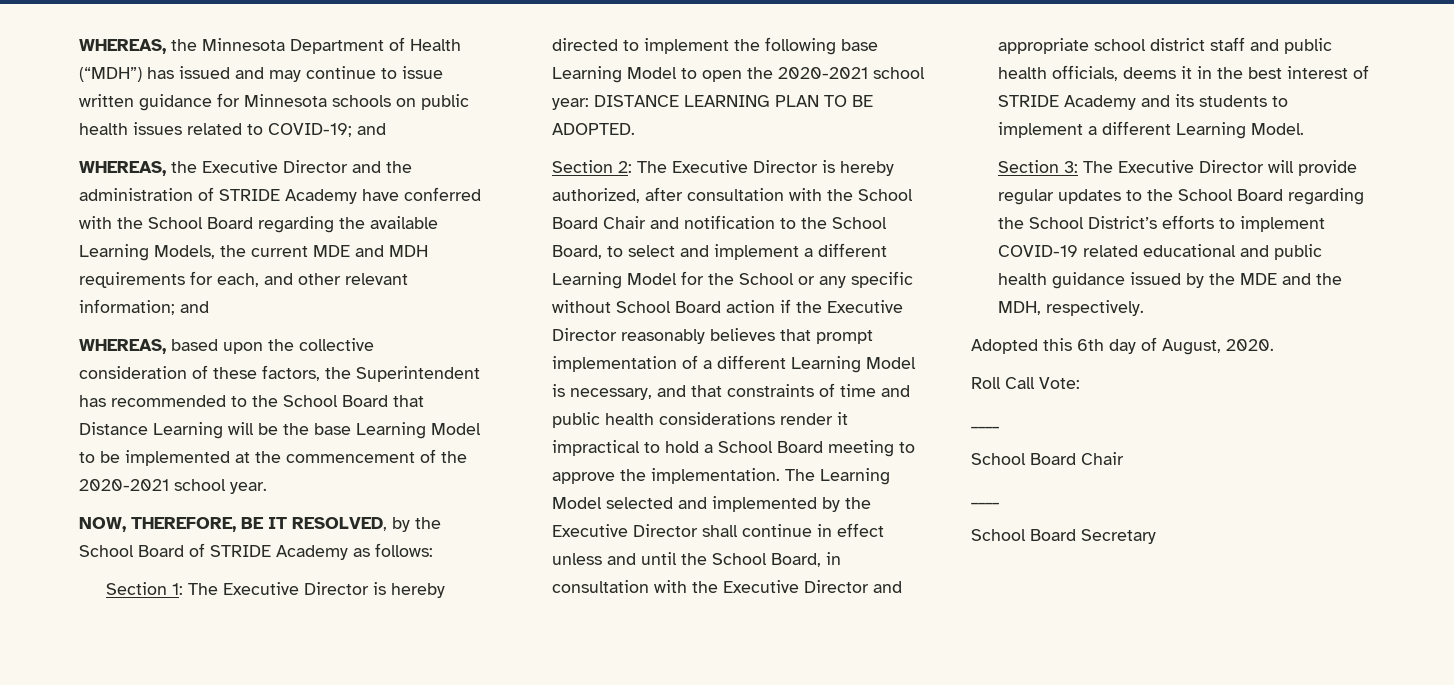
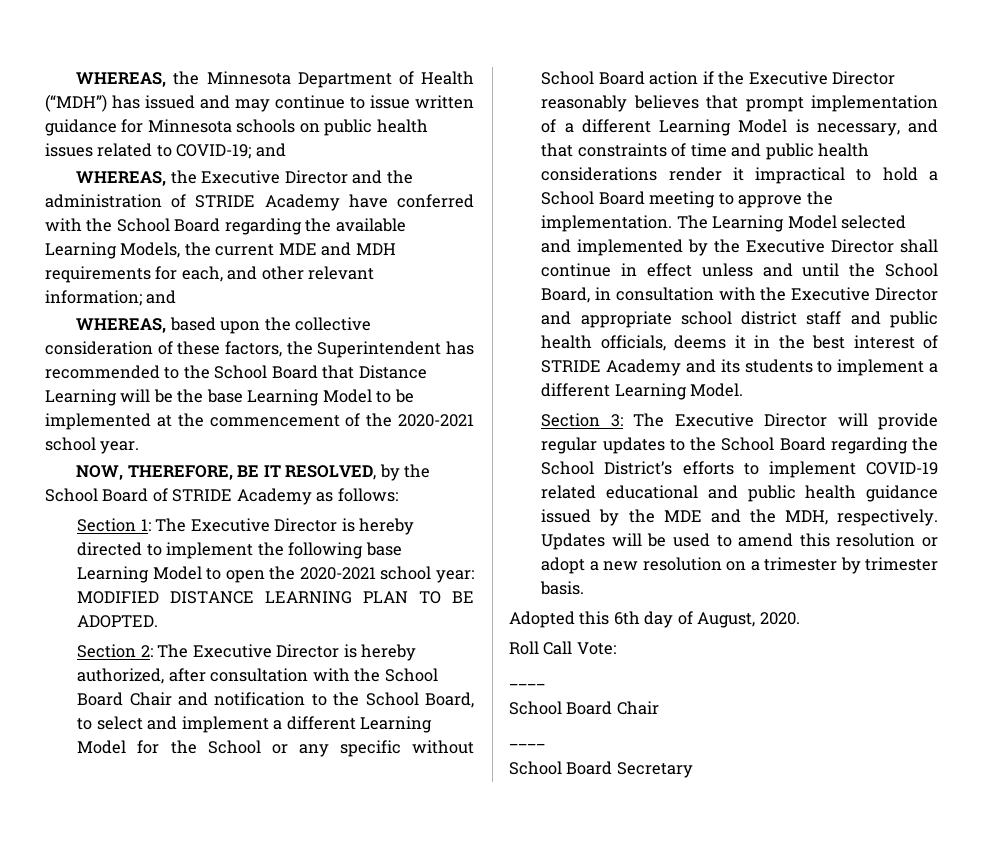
- Section 1: The Executive Director is hereby directed to implement the following base Learning Model to open the 2020-2021 school year: DISTANCE LEARNING PLAN TO BE ADOPTED.
+ Section 1: The Executive Director is hereby directed to implement the following base Learning Model to open the 2020-2021 school year: MODIFIED DISTANCE LEARNING PLAN TO BE ADOPTED.
+ Updates will be used to amend this resolution or adopt a new resolution on a trimester by trimester basis.

